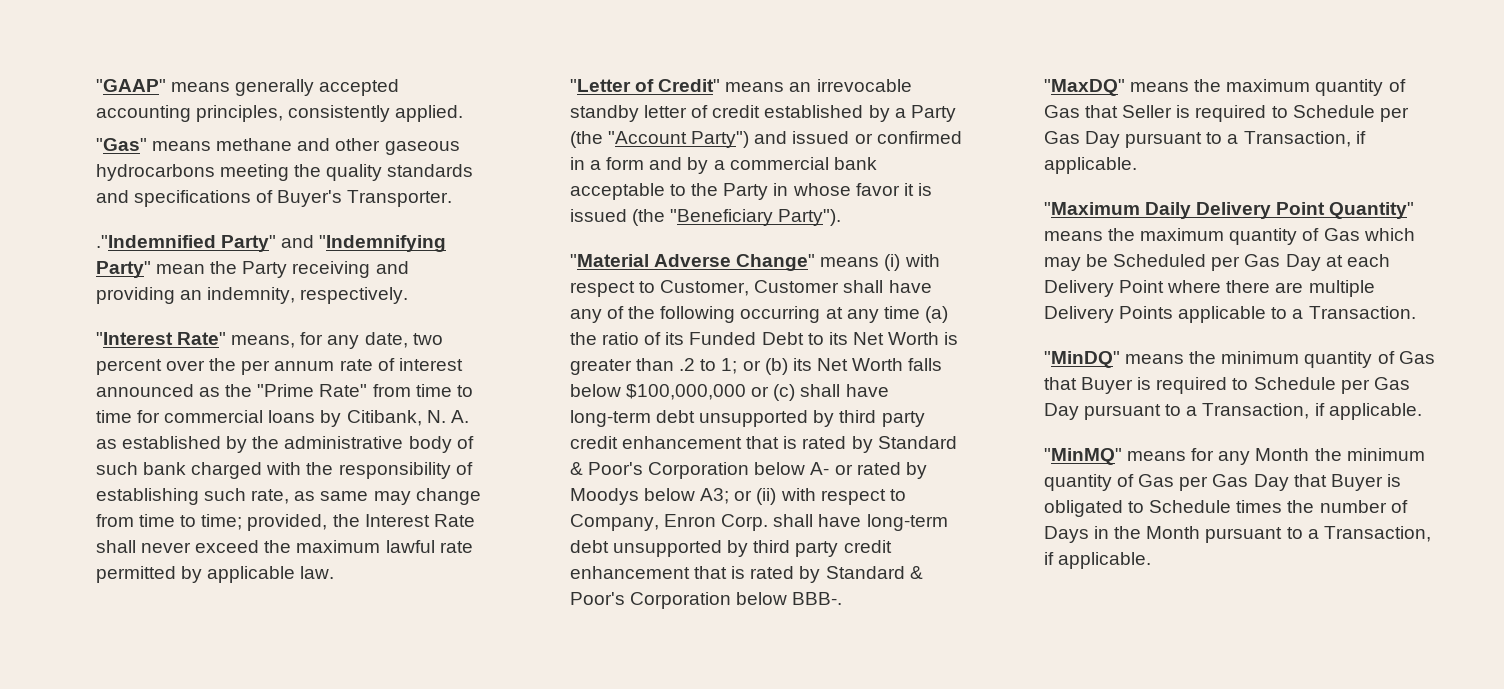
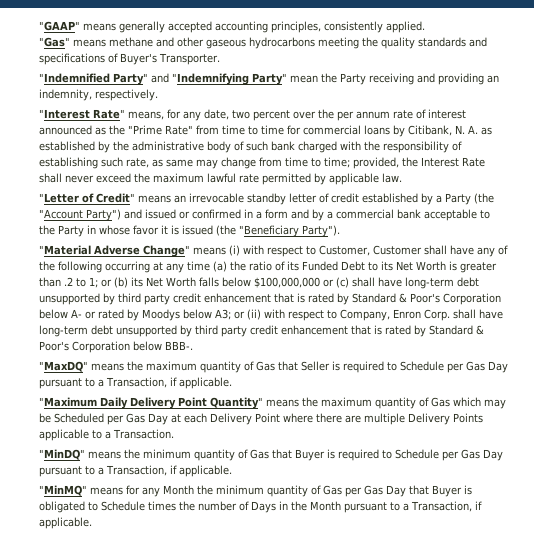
- ."Indemnified Party" and "Indemnifying Party" mean the Party receiving and providing an indemnity, respectively.
+ "Indemnified Party" and "Indemnifying Party" mean the Party receiving and providing an indemnity, respectively.

